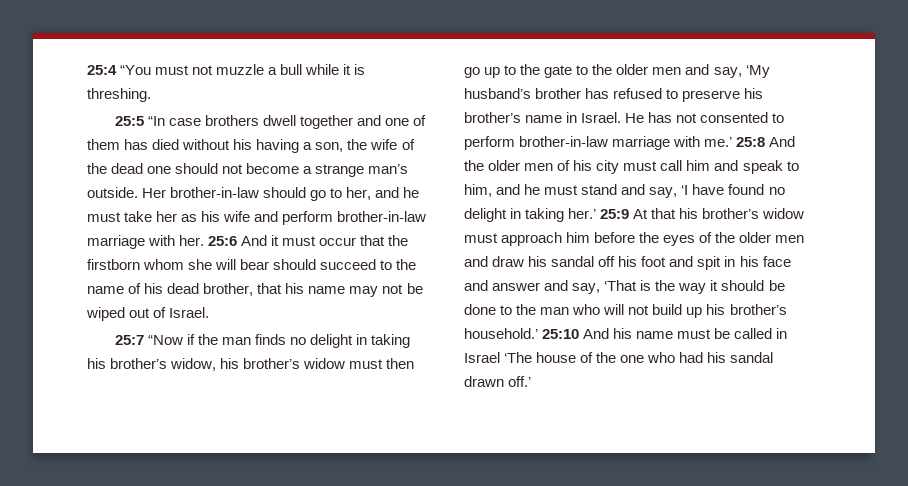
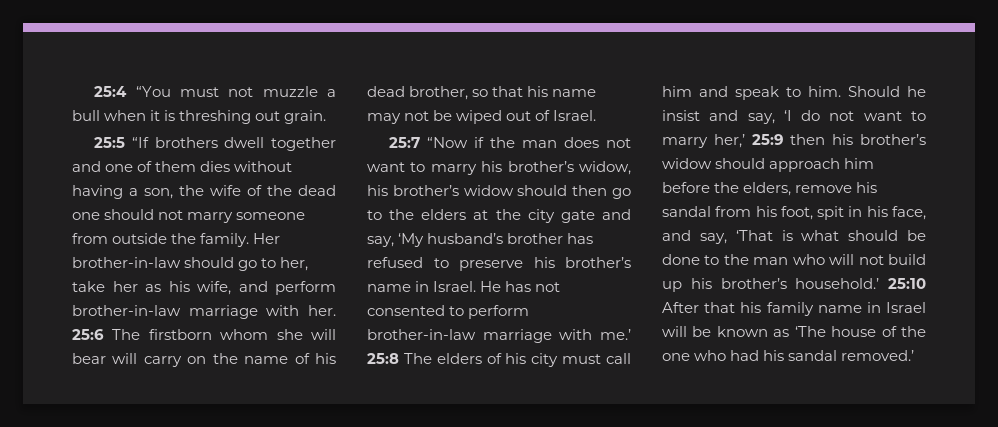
- 25:4 “You must not muzzle a bull while it is threshing.
+ 25:4 “You must not muzzle a bull when it is threshing out grain.
- 25:5 “In case brothers dwell together and one of them has died without his having a son, the wife of the dead one should not become a strange man’s outside.
+ 25:5 “If brothers dwell together and one of them dies without having a son, the wife of the dead one should not marry someone from outside the family.
- Her brother-in-law should go to her, and he must take her as his wife and perform brother-in-law marriage with her.
+ Her brother-in-law should go to her, take her as his wife, and perform brother-in-law marriage with her.
- 25:6 And it must occur that the firstborn whom she will bear should succeed to the name of his dead brother, that his name may not be wiped out of Israel.
+ 25:6 The firstborn whom she will bear will carry on the name of his dead brother, so that his name may not be wiped out of Israel.
- 25:7 “Now if the man finds no delight in taking his brother’s widow, his brother’s widow must then go up to the gate to the older men and say, ‘My husband’s brother has refused to preserve his brother’s name in Israel.
+ 25:7 “Now if the man does not want to marry his brother’s widow, his brother’s widow should then go to the elders at the city gate and say, ‘My husband’s brother has refused to preserve his brother’s name in Israel.
- 25:8 And the older men of his city must call him and speak to him, and he must stand and say, ‘I have found no delight in taking her.’ 25:9 At that his brother’s widow must approach him before the eyes of the older men and draw his sandal off his foot and spit in his face and answer and say, ‘That is the way it should be done to the man who will not build up his brother’s household.’
+ 25:8 The elders of his city must call him and speak to him. Should he insist and say, ‘I do not want to marry her,’ 25:9 then his brother’s widow should approach him before the elders, remove his sandal from his foot, spit in his face, and say, ‘That is what should be done to the man who will not build up his brother’s household.’
- 25:10 And his name must be called in Israel ‘The house of the one who had his sandal drawn off.’
+ 25:10 After that his family name in Israel will be known as ‘The house of the one who had his sandal removed.’

